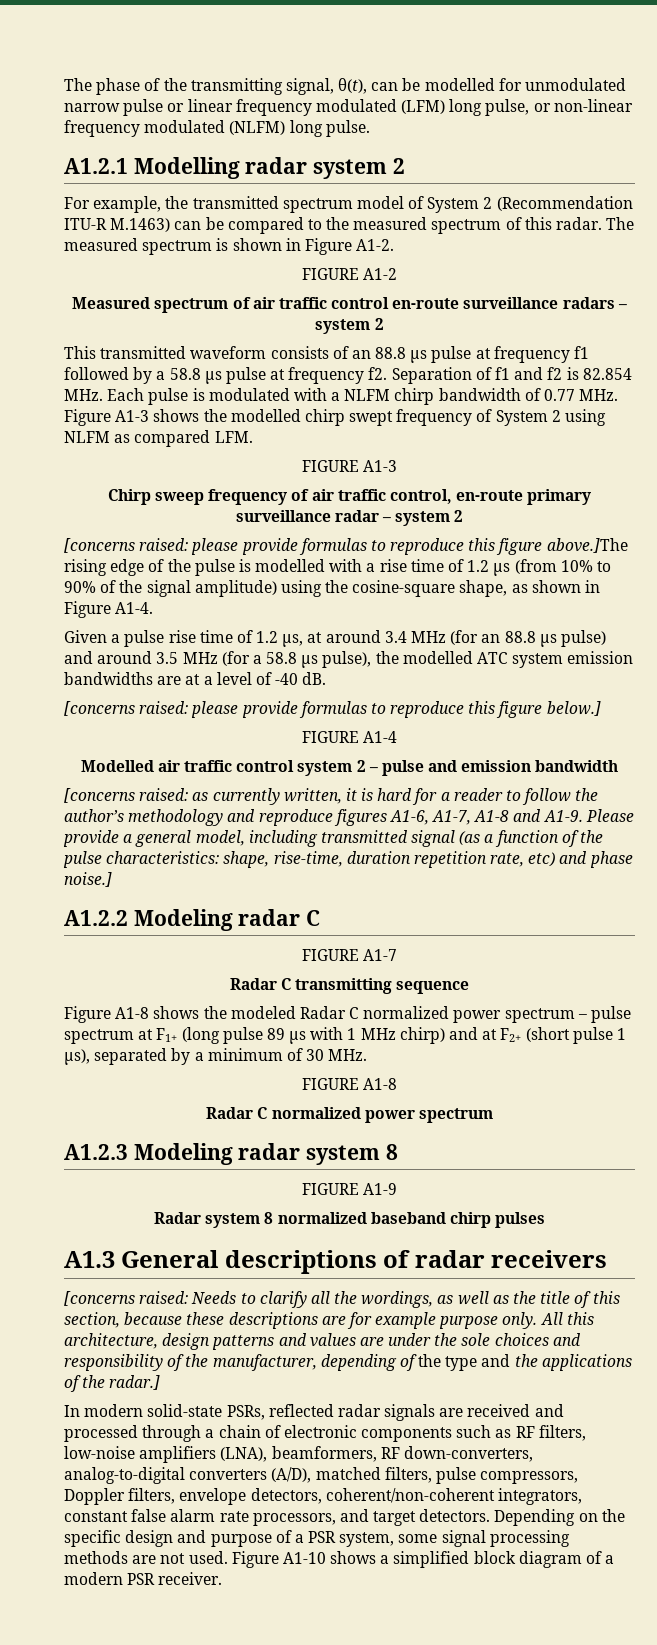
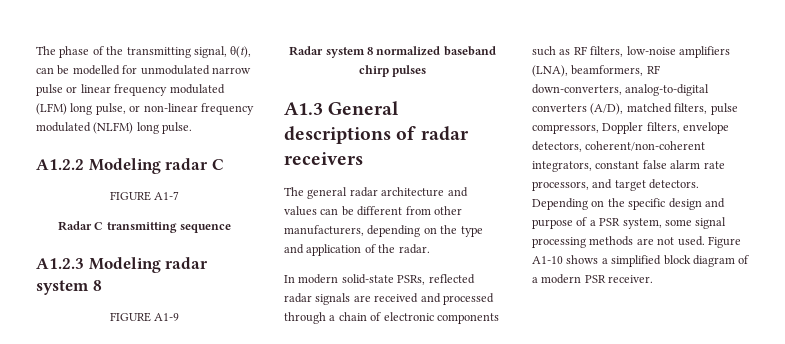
- A1.2.1 Modelling radar system 2
- For example, the transmitted spectrum model of System 2 (Recommendation ITU-R M.1463) can be compared to the measured spectrum of this radar. The measured spectrum is shown in Figure A1-2.
- FIGURE A1-2
- Measured spectrum of air traffic control en-route surveillance radars – system 2
- This transmitted waveform consists of an 88.8 µs pulse at frequency f1 followed by a 58.8 µs pulse at frequency f2. Separation of f1 and f2 is 82.854 MHz. Each pulse is modulated with a NLFM chirp bandwidth of 0.77 MHz. Figure A1-3 shows the modelled chirp swept frequency of System 2 using NLFM as compared LFM.
- FIGURE A1-3
- Chirp sweep frequency of air traffic control, en-route primary surveillance radar – system 2
- [concerns raised: please provide formulas to reproduce this figure above.]The rising edge of the pulse is modelled with a rise time of 1.2 µs (from 10% to 90% of the signal amplitude) using the cosine-square shape, as shown in Figure A1-4.
- Given a pulse rise time of 1.2 µs, at around 3.4 MHz (for an 88.8 µs pulse) and around 3.5 MHz (for a 58.8 µs pulse), the modelled ATC system emission bandwidths are at a level of -40 dB.
- [concerns raised: please provide formulas to reproduce this figure below.]
- FIGURE A1-4
- Modelled air traffic control system 2 – pulse and emission bandwidth
- [concerns raised: as currently written, it is hard for a reader to follow the author’s methodology and reproduce figures A1-6, A1-7, A1-8 and A1-9. Please provide a general model, including transmitted signal (as a function of the pulse characteristics: shape, rise-time, duration repetition rate, etc) and phase noise.]
- Figure A1-8 shows the modeled Radar C normalized power spectrum – pulse spectrum at F1+ (long pulse 89 µs with 1 MHz chirp) and at F2+ (short pulse 1 µs), separated by a minimum of 30 MHz.
- FIGURE A1-8
- Radar C normalized power spectrum
- [concerns raised: Needs to clarify all the wordings, as well as the title of this section, because these descriptions are for example purpose only. All this architecture, design patterns and values are under the sole choices and responsibility of the manufacturer, depending of the type and the applications of the radar.]
+ The general radar architecture and values can be different from other manufacturers, depending on the type and application of the radar.

